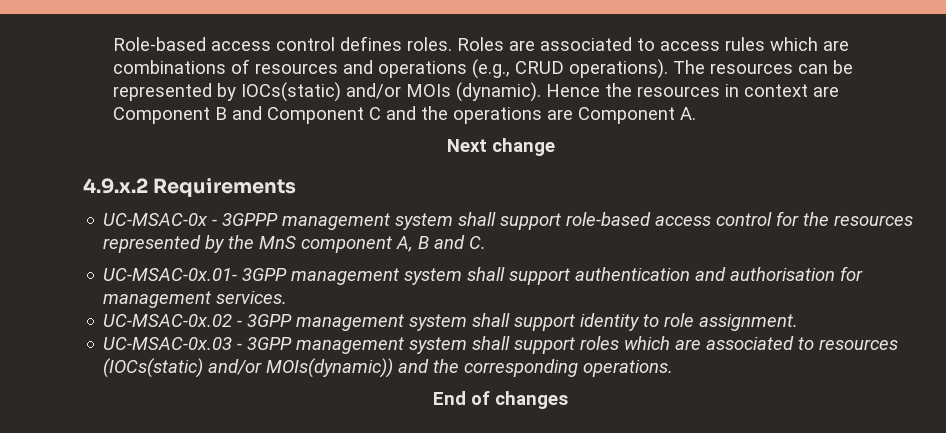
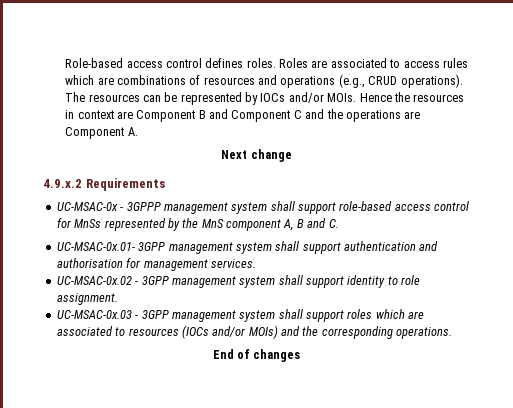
- The resources can be represented by IOCs(static) and/or MOIs (dynamic).
+ The resources can be represented by IOCs and/or MOIs.
- UC-MSAC-0x - 3GPPP management system shall support role-based access control for the resources represented by the MnS component A, B and C.
+ UC-MSAC-0x - 3GPPP management system shall support role-based access control for MnSs represented by the MnS component A, B and C.
- UC-MSAC-0x.03 - 3GPP management system shall support roles which are associated to resources (IOCs(static) and/or MOIs(dynamic)) and the corresponding operations.
+ UC-MSAC-0x.03 - 3GPP management system shall support roles which are associated to resources (IOCs and/or MOIs) and the corresponding operations.

